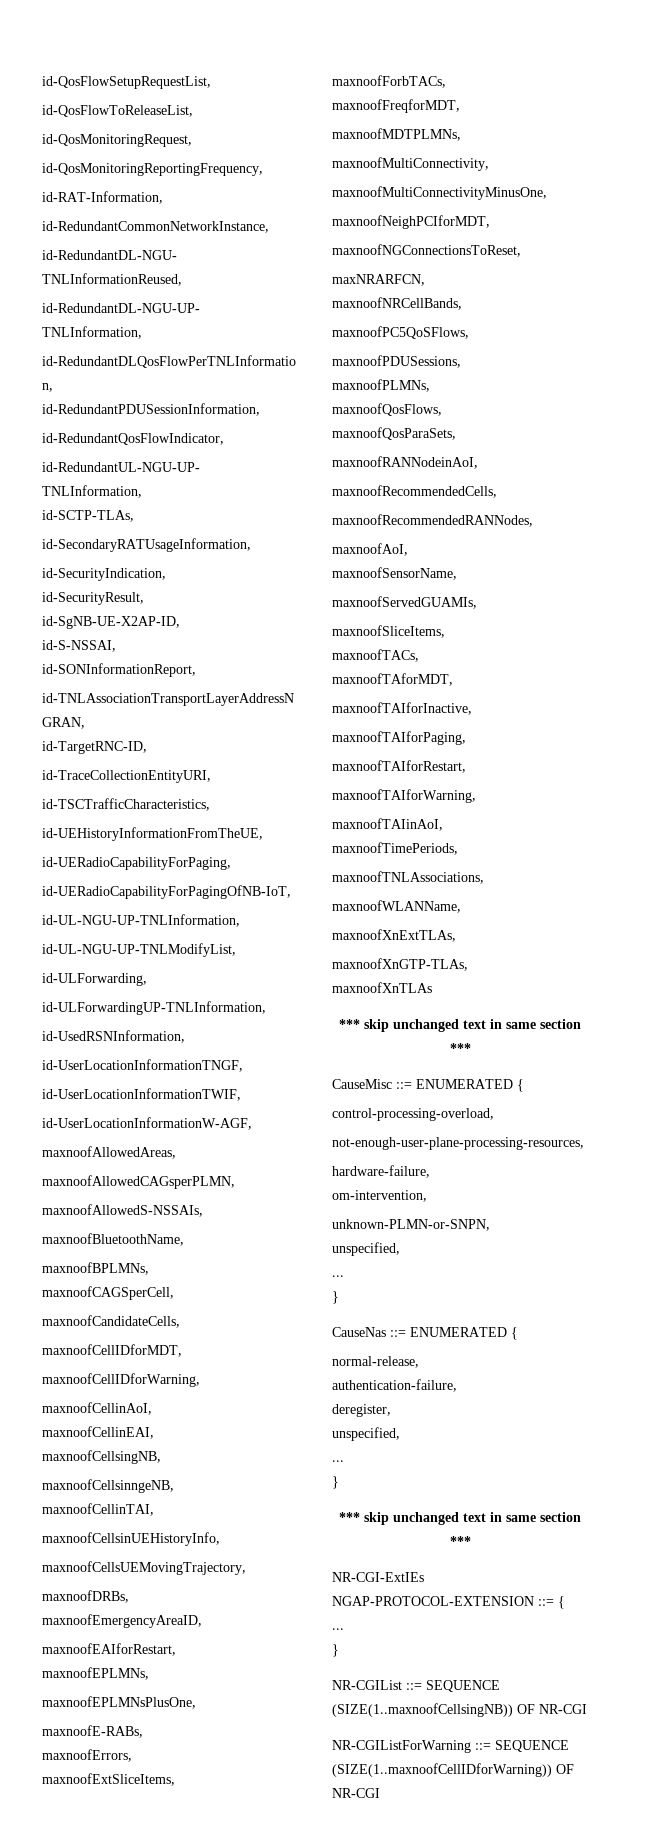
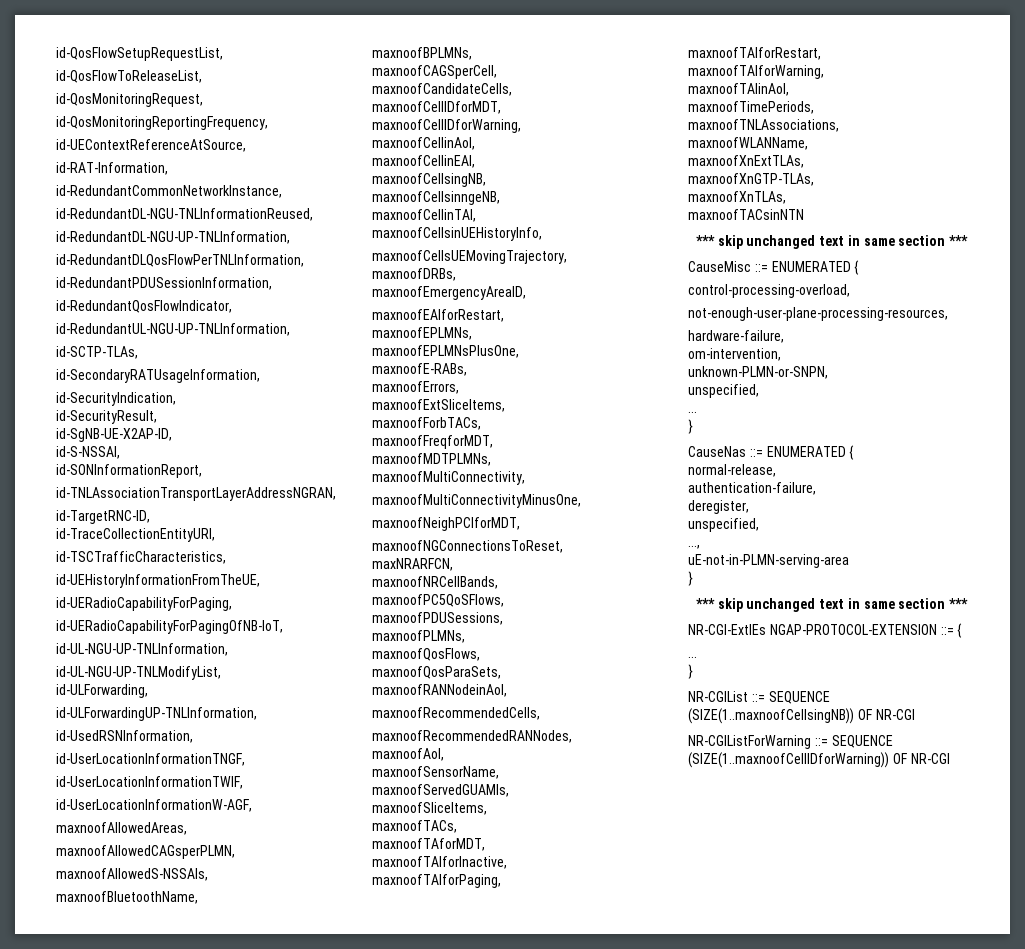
+ id-UEContextReferenceAtSource,
- maxnoofXnTLAs
+ maxnoofXnTLAs,
+ maxnoofTACsinNTN
  deregister,
  unspecified,
- ...
+ ...,
+ uE-not-in-PLMN-serving-area

